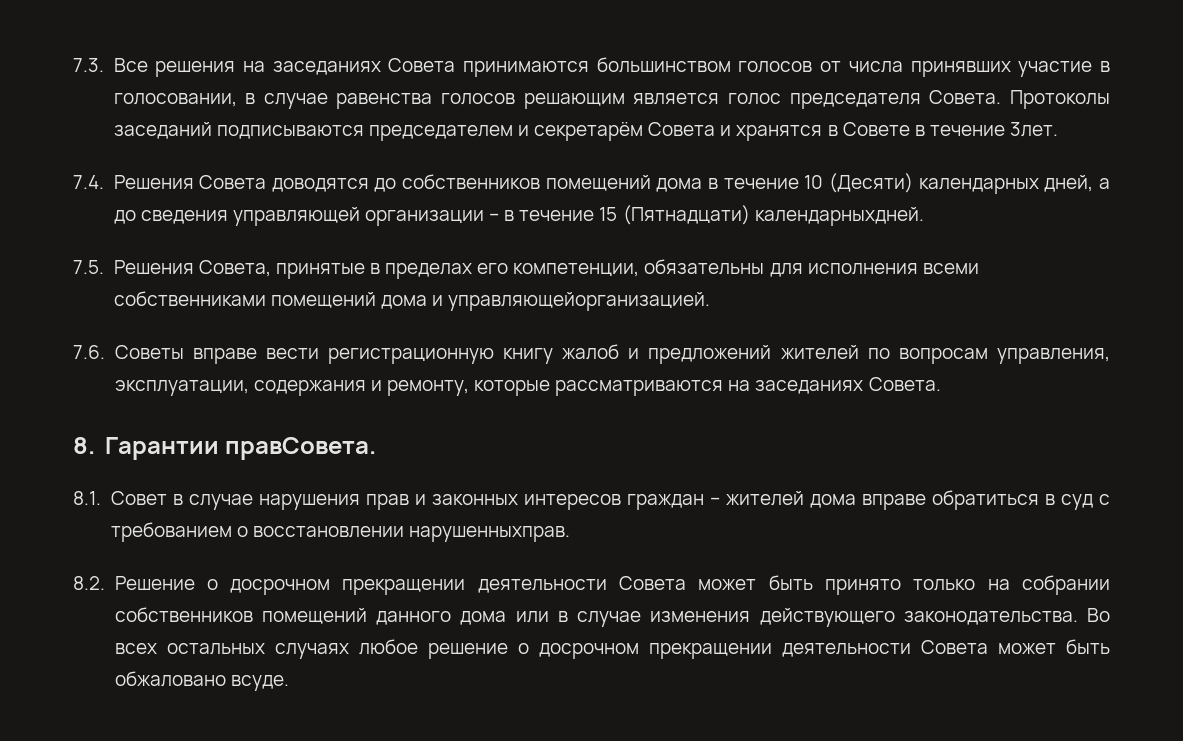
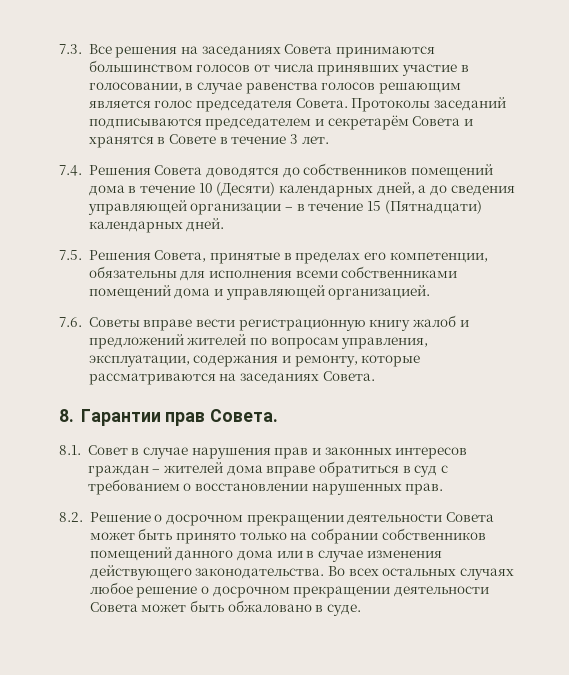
- Протоколы заседаний подписываются председателем и секретарём Совета и хранятся в Совете в течение 3лет.
+ Протоколы заседаний подписываются председателем и секретарём Совета и хранятся в Совете в течение 3 лет.
- 7.4. Решения Совета доводятся до собственников помещений дома в течение 10 (Десяти) календарных дней, а до сведения управляющей организации – в течение 15 (Пятнадцати) календарныхдней.
+ 7.4. Решения Совета доводятся до собственников помещений дома в течение 10 (Десяти) календарных дней, а до сведения управляющей организации – в течение 15 (Пятнадцати) календарных дней.
- 7.5. Решения Совета, принятые в пределах его компетенции, обязательны для исполнения всеми собственниками помещений дома и управляющейорганизацией.
+ 7.5. Решения Совета, принятые в пределах его компетенции, обязательны для исполнения всеми собственниками помещений дома и управляющей организацией.
- 8. Гарантии правСовета.
+ 8. Гарантии прав Совета.
- 8.1. Совет в случае нарушения прав и законных интересов граждан – жителей дома вправе обратиться в суд с требованием о восстановлении нарушенныхправ.
+ 8.1. Совет в случае нарушения прав и законных интересов граждан – жителей дома вправе обратиться в суд с требованием о восстановлении нарушенных прав.
- Во всех остальных случаях любое решение о досрочном прекращении деятельности Совета может быть обжаловано всуде.
+ Во всех остальных случаях любое решение о досрочном прекращении деятельности Совета может быть обжаловано в суде.

